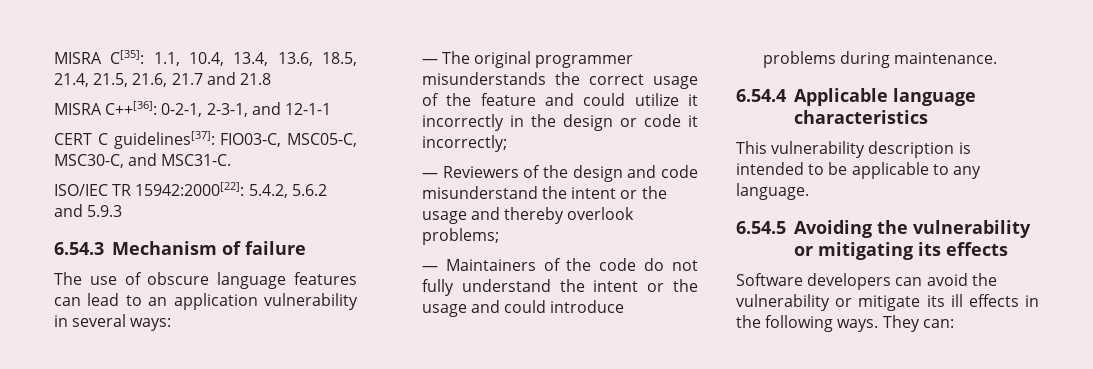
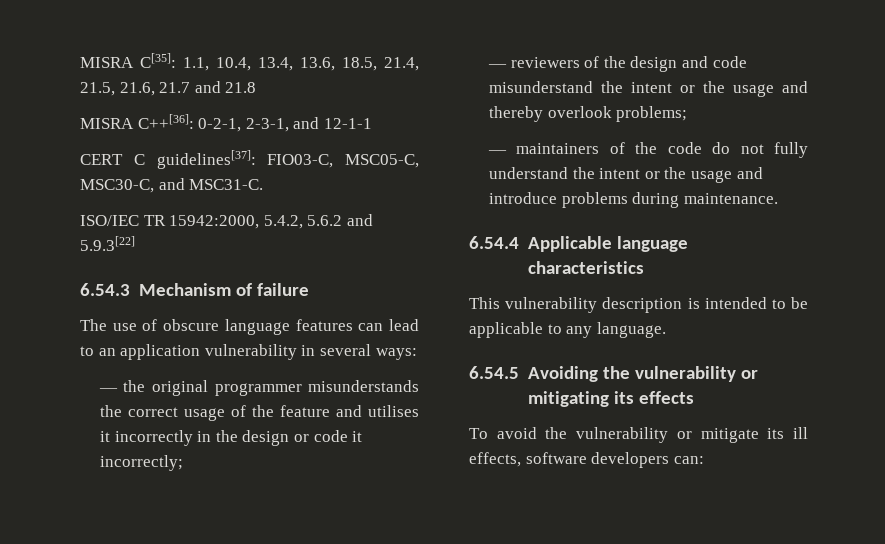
- ISO/IEC TR 15942:2000[22]: 5.4.2, 5.6.2 and 5.9.3
+ ISO/IEC TR 15942:2000, 5.4.2, 5.6.2 and 5.9.3[22]
- — The original programmer misunderstands the correct usage of the feature and could utilize it incorrectly in the design or code it incorrectly;
+ — the original programmer misunderstands the correct usage of the feature and utilises it incorrectly in the design or code it incorrectly;
- — Reviewers of the design and code misunderstand the intent or the usage and thereby overlook problems;
+ — reviewers of the design and code misunderstand the intent or the usage and thereby overlook problems;
- — Maintainers of the code do not fully understand the intent or the usage and could introduce problems during maintenance.
+ — maintainers of the code do not fully understand the intent or the usage and introduce problems during maintenance.
- Software developers can avoid the vulnerability or mitigate its ill effects in the following ways. They can:
+ To avoid the vulnerability or mitigate its ill effects, software developers can:

